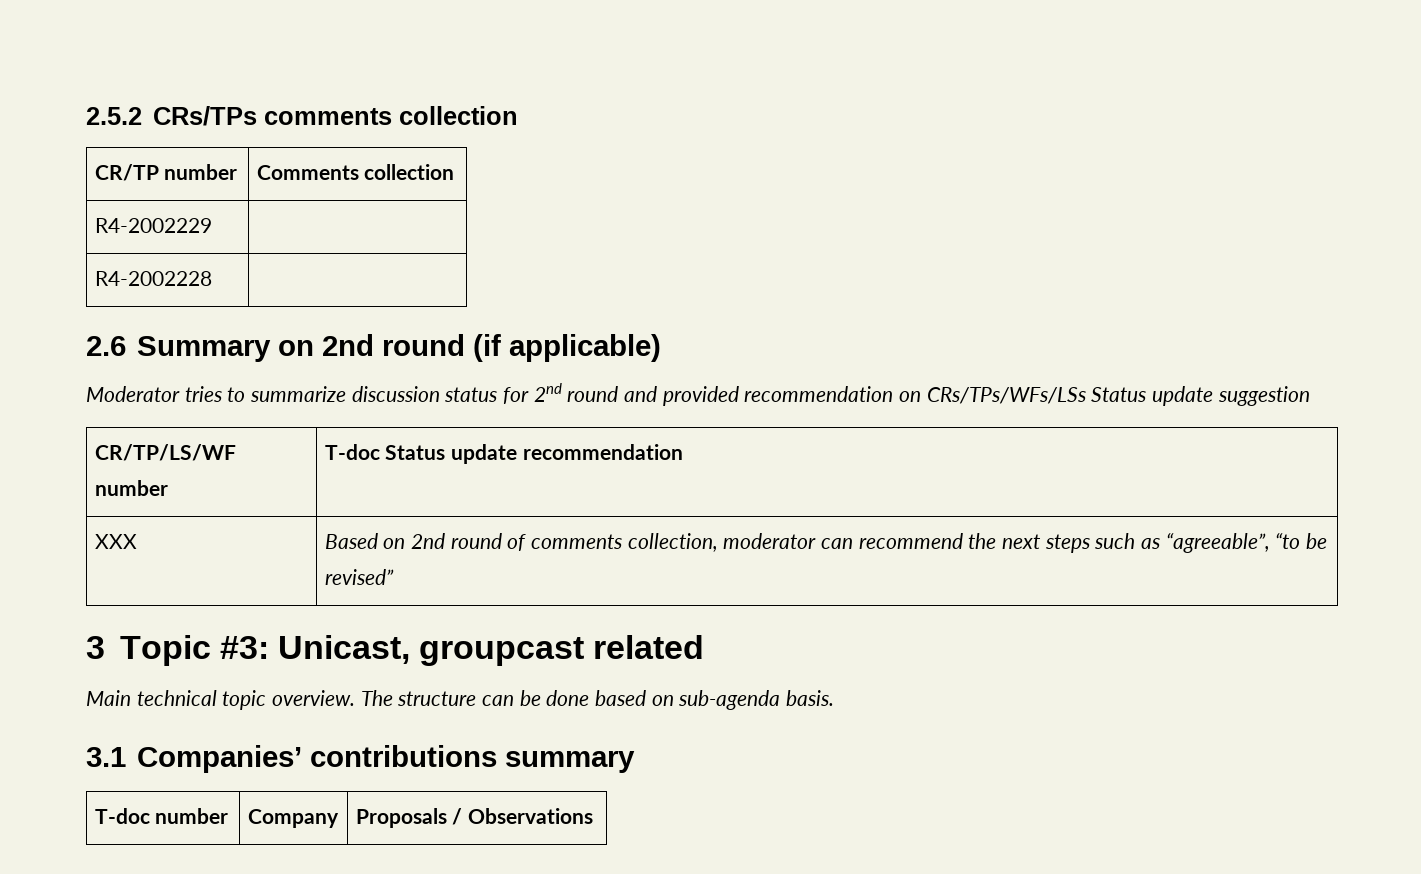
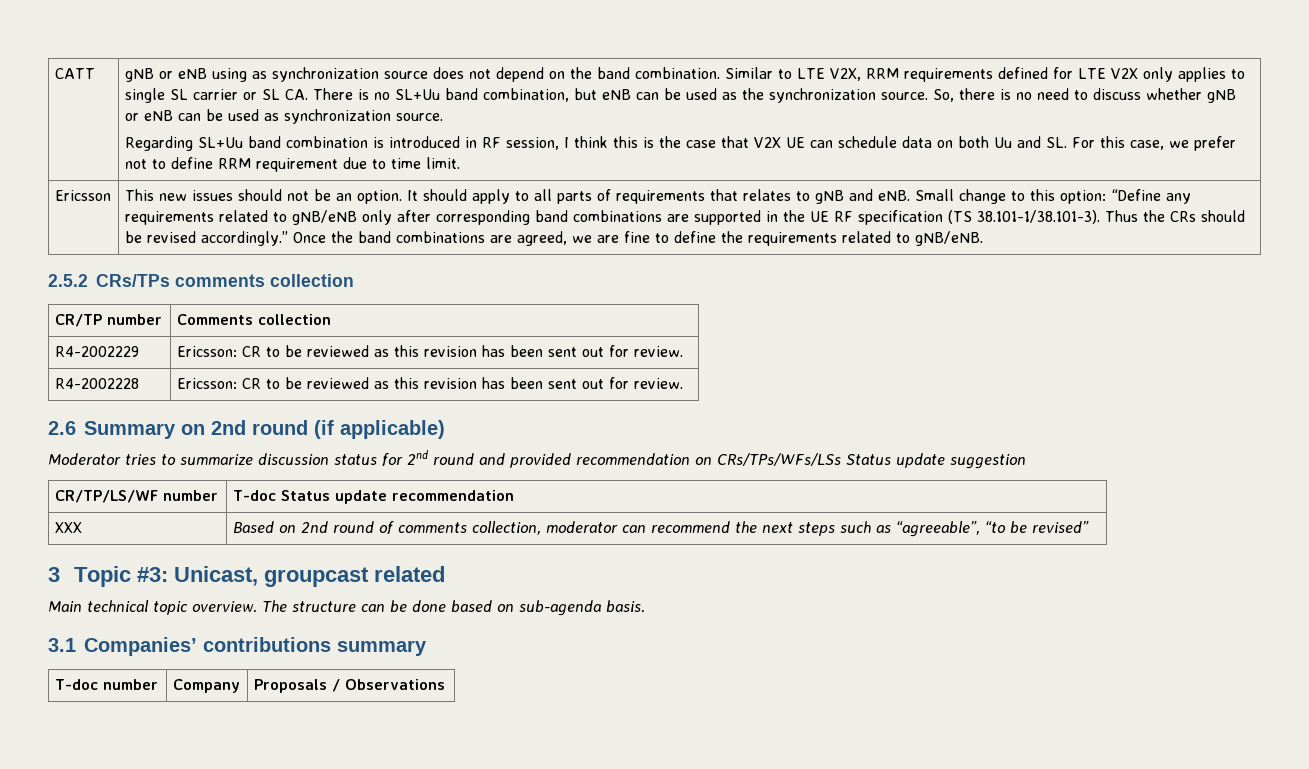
+ CATT | gNB or eNB using as synchronization source does not depend on the band combination. Similar to LTE V2X, RRM requirements defined for LTE V2X only applies to single SL carrier or SL CA. There is no SL+Uu band combination, but eNB can be used as the synchronization source. So, there is no need to discuss whether gNB or eNB can be used as synchronization source.
+ Regarding SL+Uu band combination is introduced in RF session, I think this is the case that V2X UE can schedule data on both Uu and SL. For this case, we prefer not to define RRM requirement due to time limit.
+ Ericsson | This new issues should not be an option. It should apply to all parts of requirements that relates to gNB and eNB. Small change to this option: “Define any requirements related to gNB/eNB only after corresponding band combinations are supported in the UE RF specification (TS 38.101-1/38.101-3). Thus the CRs should be revised accordingly.” Once the band combinations are agreed, we are fine to define the requirements related to gNB/eNB.
- R4-2002229 |
- R4-2002228 |
+ R4-2002229 | Ericsson: CR to be reviewed as this revision has been sent out for review.
+ R4-2002228 | Ericsson: CR to be reviewed as this revision has been sent out for review.

